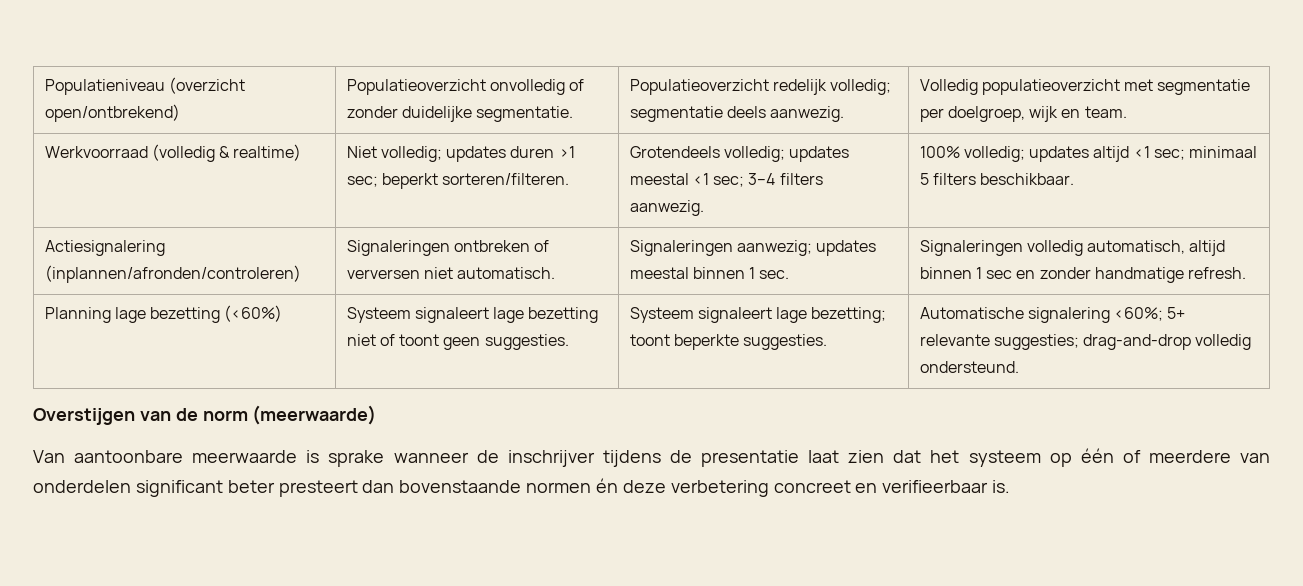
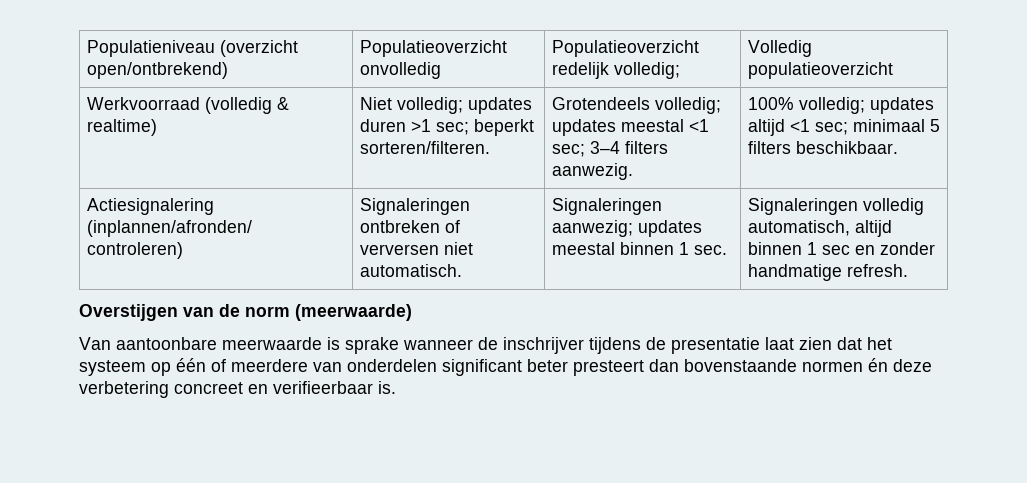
- Populatieniveau (overzicht open/ontbrekend) | Populatieoverzicht onvolledig of zonder duidelijke segmentatie. | Populatieoverzicht redelijk volledig; segmentatie deels aanwezig. | Volledig populatieoverzicht met segmentatie per doelgroep, wijk en team.
+ Populatieniveau (overzicht open/ontbrekend) | Populatieoverzicht onvolledig | Populatieoverzicht redelijk volledig; | Volledig populatieoverzicht
- Planning lage bezetting (<60%) | Systeem signaleert lage bezetting niet of toont geen suggesties. | Systeem signaleert lage bezetting; toont beperkte suggesties. | Automatische signalering <60%; 5+ relevante suggesties; drag-and-drop volledig ondersteund.

